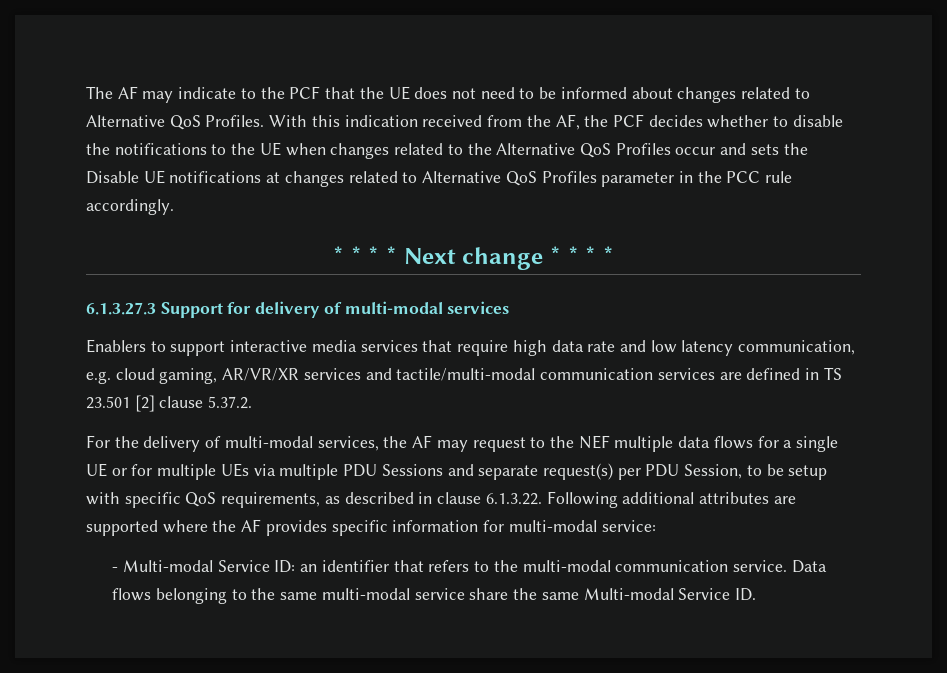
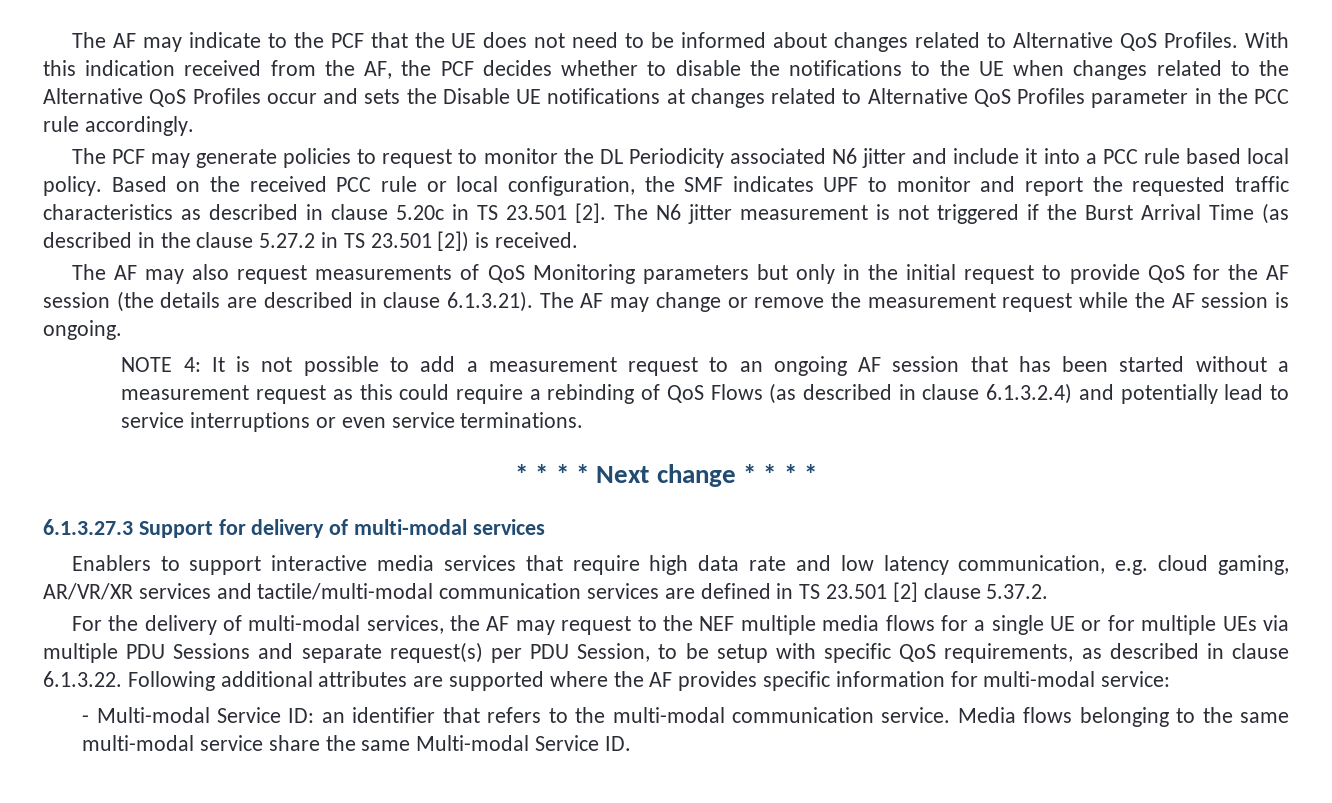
+ The PCF may generate policies to request to monitor the DL Periodicity associated N6 jitter and include it into a PCC rule based local policy. Based on the received PCC rule or local configuration, the SMF indicates UPF to monitor and report the requested traffic characteristics as described in clause 5.20c in TS 23.501 [2]. The N6 jitter measurement is not triggered if the Burst Arrival Time (as described in the clause 5.27.2 in TS 23.501 [2]) is received.
+ The AF may also request measurements of QoS Monitoring parameters but only in the initial request to provide QoS for the AF session (the details are described in clause 6.1.3.21). The AF may change or remove the measurement request while the AF session is ongoing.
+ NOTE 4: It is not possible to add a measurement request to an ongoing AF session that has been started without a measurement request as this could require a rebinding of QoS Flows (as described in clause 6.1.3.2.4) and potentially lead to service interruptions or even service terminations.
- For the delivery of multi-modal services, the AF may request to the NEF multiple data flows for a single UE or for multiple UEs via multiple PDU Sessions and separate request(s) per PDU Session, to be setup with specific QoS requirements, as described in clause 6.1.3.22. Following additional attributes are supported where the AF provides specific information for multi-modal service:
+ For the delivery of multi-modal services, the AF may request to the NEF multiple media flows for a single UE or for multiple UEs via multiple PDU Sessions and separate request(s) per PDU Session, to be setup with specific QoS requirements, as described in clause 6.1.3.22. Following additional attributes are supported where the AF provides specific information for multi-modal service:
- Data flows belonging to the same multi-modal service share the same Multi-modal Service ID.
+ Media flows belonging to the same multi-modal service share the same Multi-modal Service ID.

